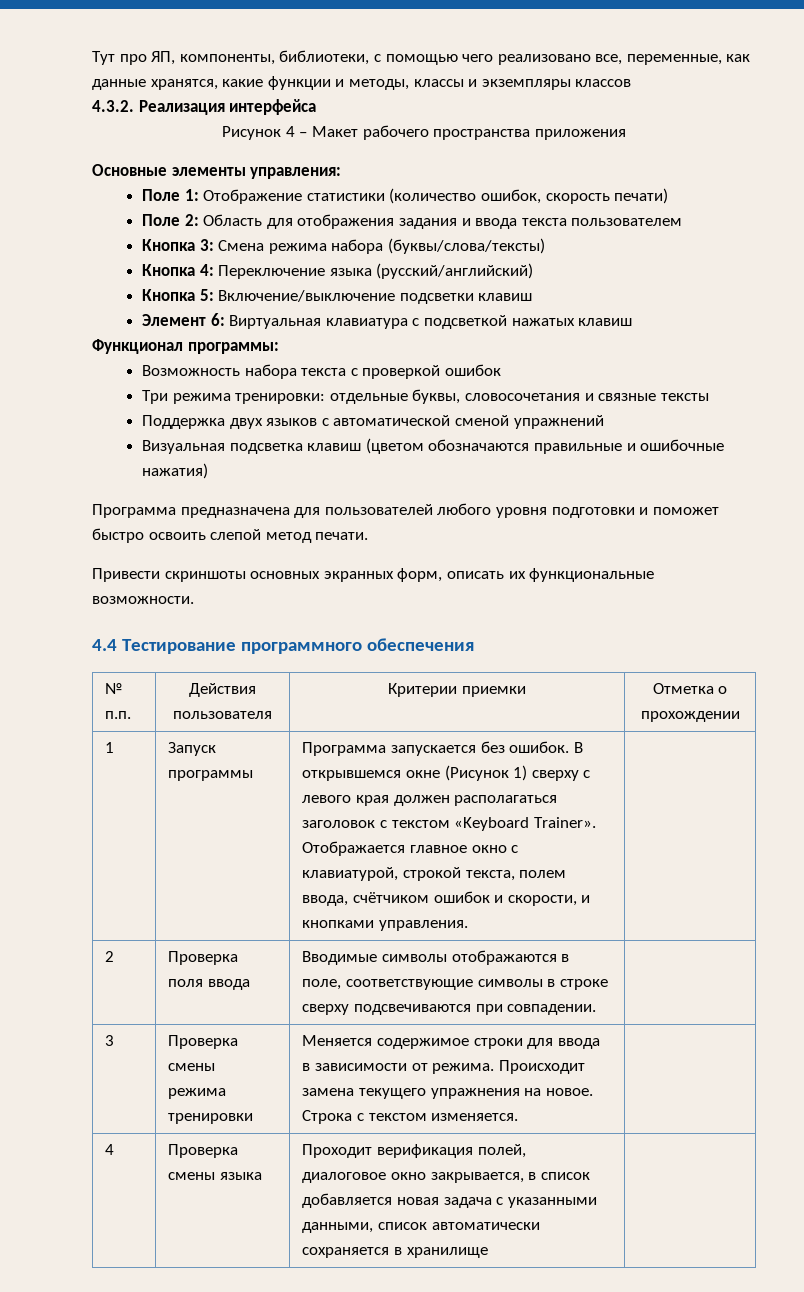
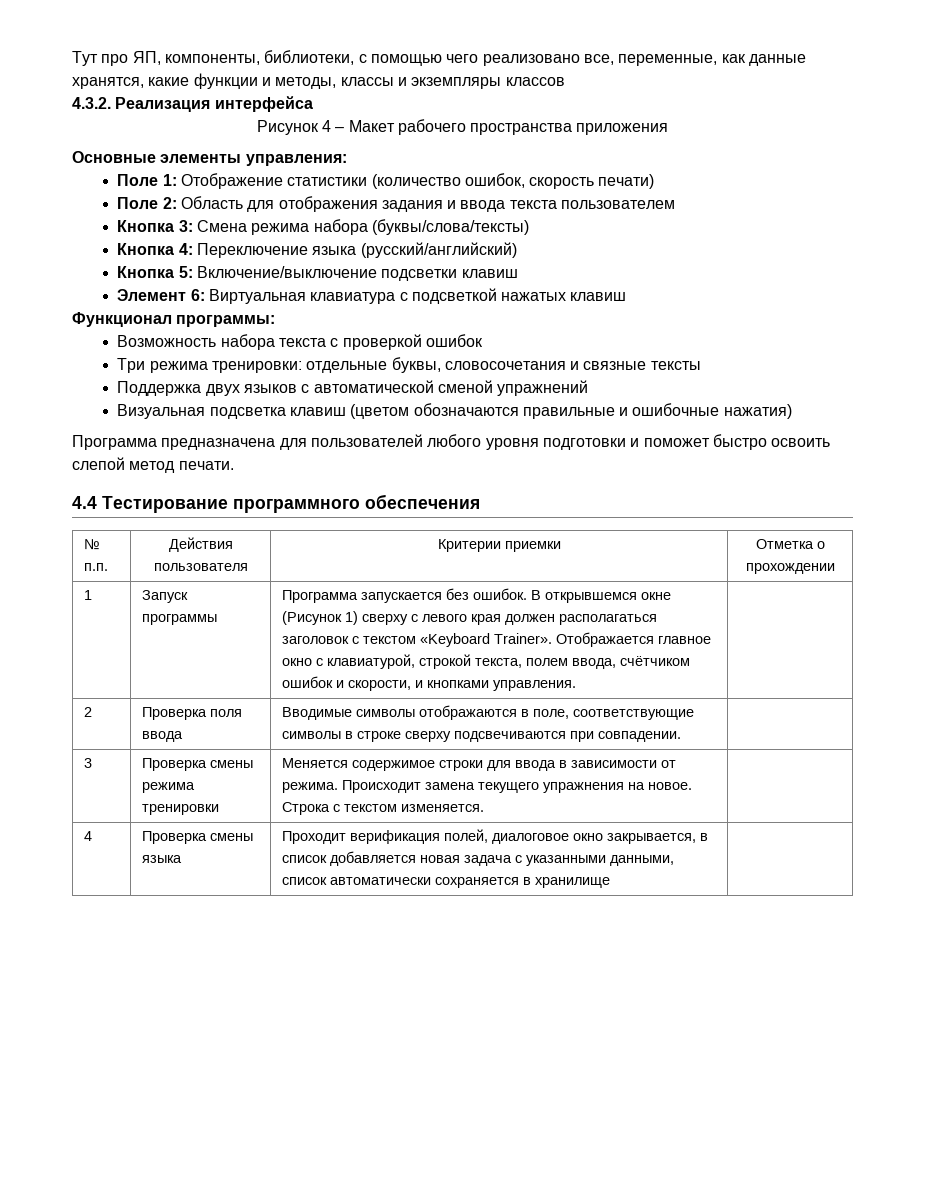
- Привести скриншоты основных экранных форм, описать их функциональные возможности.

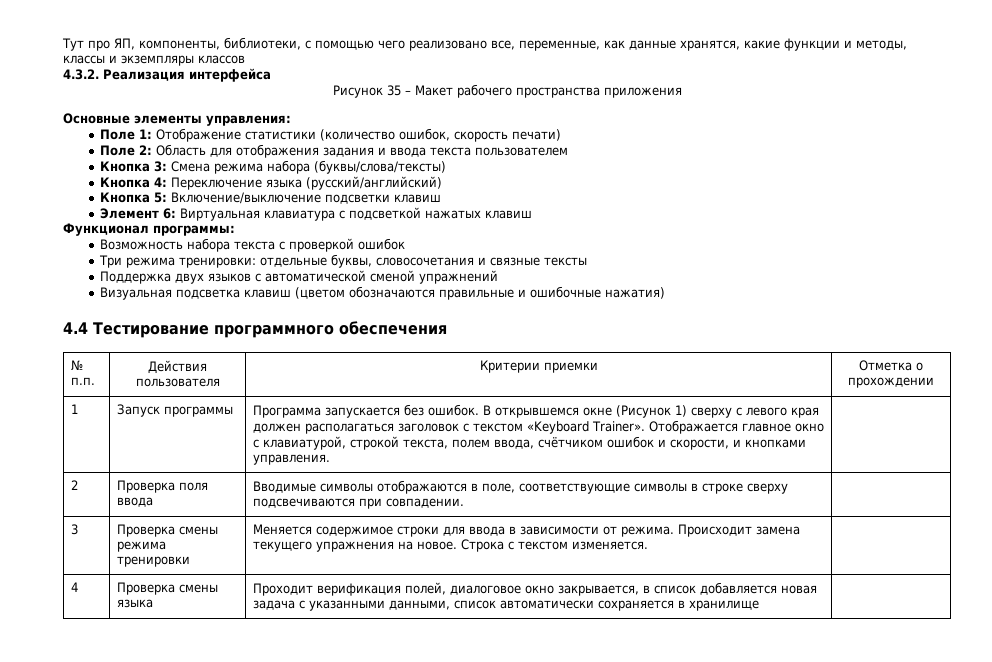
- Рисунок 4 – Макет рабочего пространства приложения
+ Рисунок 35 – Макет рабочего пространства приложения
- Программа предназначена для пользователей любого уровня подготовки и поможет быстро освоить слепой метод печати.

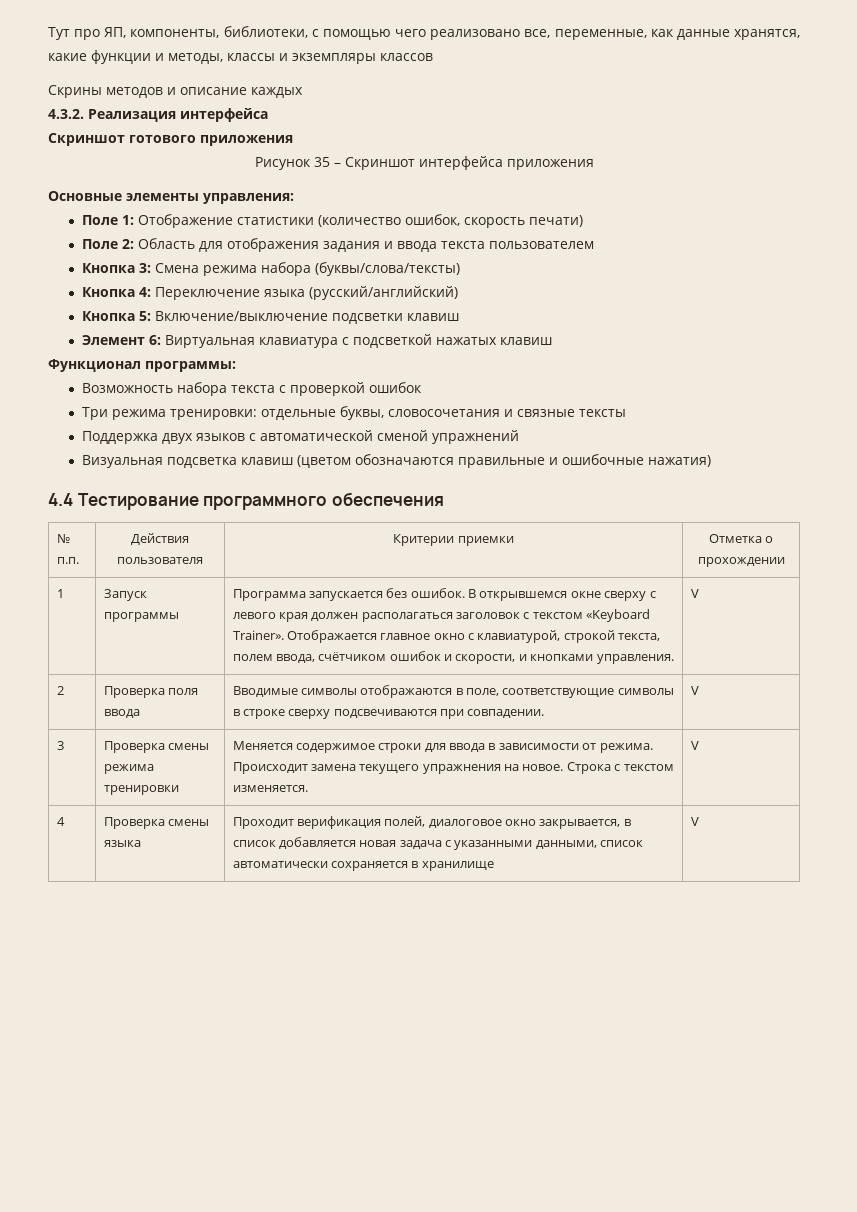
+ Скрины методов и описание каждых
+ Скриншот готового приложения
- Рисунок 35 – Макет рабочего пространства приложения
+ Рисунок 35 – Скриншот интерфейса приложения
- 1 | Запуск программы | Программа запускается без ошибок. В открывшемся окне (Рисунок 1) сверху с левого края должен располагаться заголовок с текстом «Keyboard Trainer». Отображается главное окно с клавиатурой, строкой текста, полем ввода, счётчиком ошибок и скорости, и кнопками управления. |
+ 1 | Запуск программы | Программа запускается без ошибок. В открывшемся окне сверху с левого края должен располагаться заголовок с текстом «Keyboard Trainer». Отображается главное окно с клавиатурой, строкой текста, полем ввода, счётчиком ошибок и скорости, и кнопками управления. | V
- 2 | Проверка поля ввода | Вводимые символы отображаются в поле, соответствующие символы в строке сверху подсвечиваются при совпадении. |
+ 2 | Проверка поля ввода | Вводимые символы отображаются в поле, соответствующие символы в строке сверху подсвечиваются при совпадении. | V
- 3 | Проверка смены режима тренировки | Меняется содержимое строки для ввода в зависимости от режима. Происходит замена текущего упражнения на новое. Строка с текстом изменяется. |
+ 3 | Проверка смены режима тренировки | Меняется содержимое строки для ввода в зависимости от режима. Происходит замена текущего упражнения на новое. Строка с текстом изменяется. | V
- 4 | Проверка смены языка | Проходит верификация полей, диалоговое окно закрывается, в список добавляется новая задача с указанными данными, список автоматически сохраняется в хранилище |
+ 4 | Проверка смены языка | Проходит верификация полей, диалоговое окно закрывается, в список добавляется новая задача с указанными данными, список автоматически сохраняется в хранилище | V

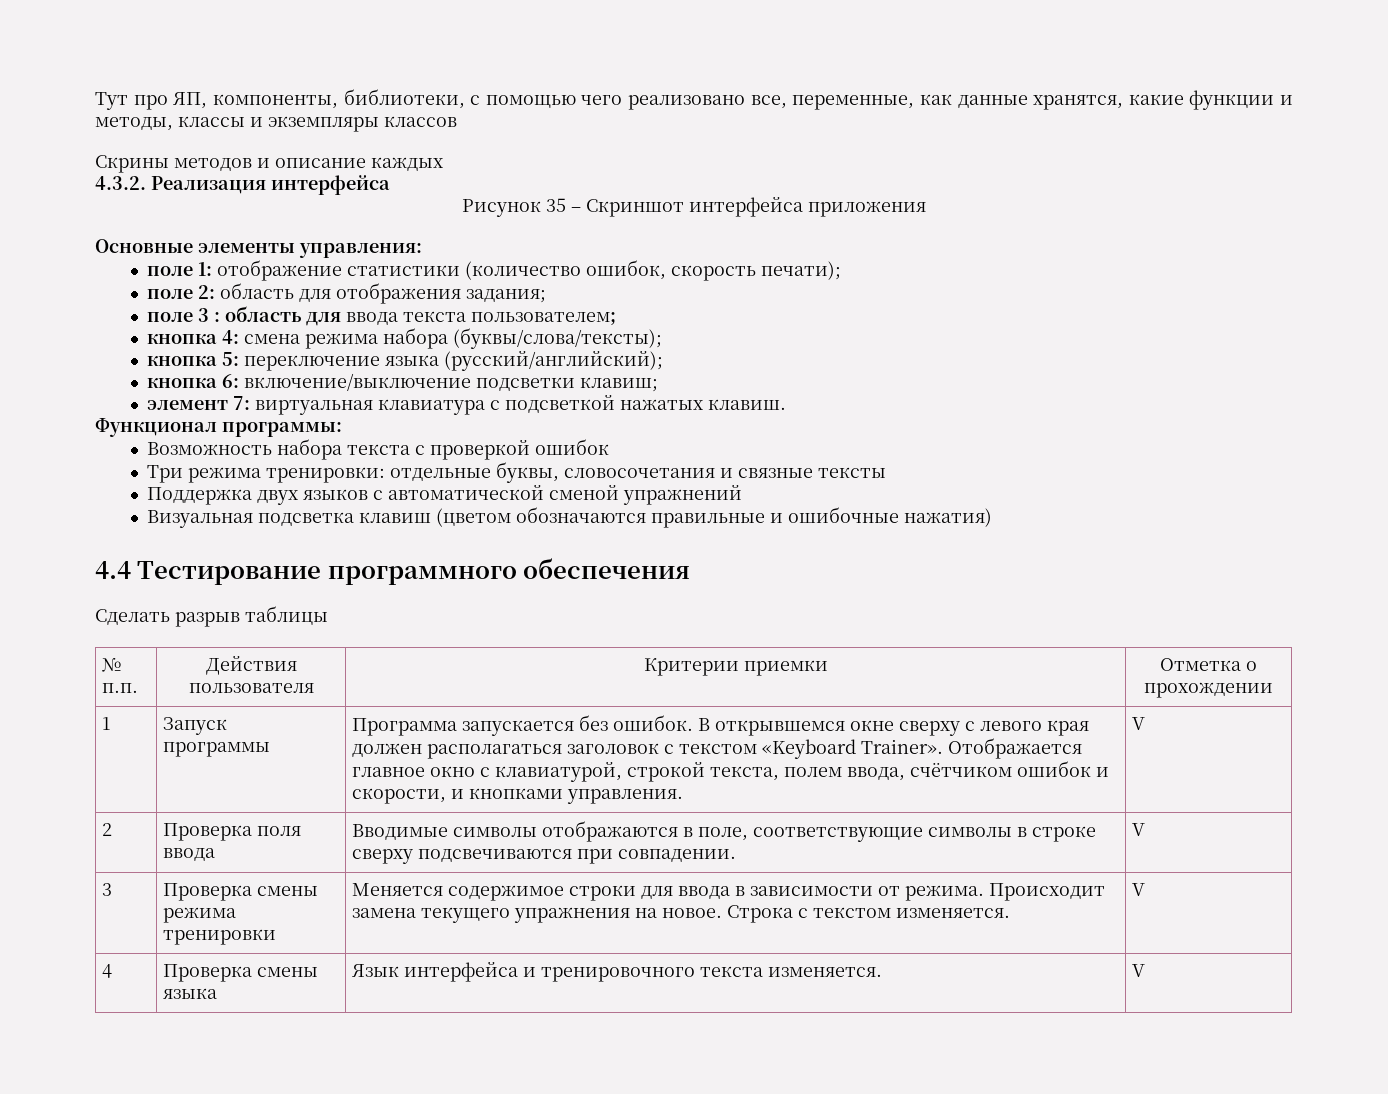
- Скриншот готового приложения
- Поле 1: Отображение статистики (количество ошибок, скорость печати)
- Поле 2: Область для отображения задания и ввода текста пользователем
- Кнопка 3: Смена режима набора (буквы/слова/тексты)
- Кнопка 4: Переключение языка (русский/английский)
- Кнопка 5: Включение/выключение подсветки клавиш
- Элемент 6: Виртуальная клавиатура с подсветкой нажатых клавиш
+ поле 1: отображение статистики (количество ошибок, скорость печати);
+ поле 2: область для отображения задания;
+ поле 3 : область для ввода текста пользователем;
+ кнопка 4: смена режима набора (буквы/слова/тексты);
+ кнопка 5: переключение языка (русский/английский);
+ кнопка 6: включение/выключение подсветки клавиш;
+ элемент 7: виртуальная клавиатура с подсветкой нажатых клавиш.
+ Сделать разрыв таблицы
- 4 | Проверка смены языка | Проходит верификация полей, диалоговое окно закрывается, в список добавляется новая задача с указанными данными, список автоматически сохраняется в хранилище | V
+ 4 | Проверка смены языка | Язык интерфейса и тренировочного текста изменяется. | V

